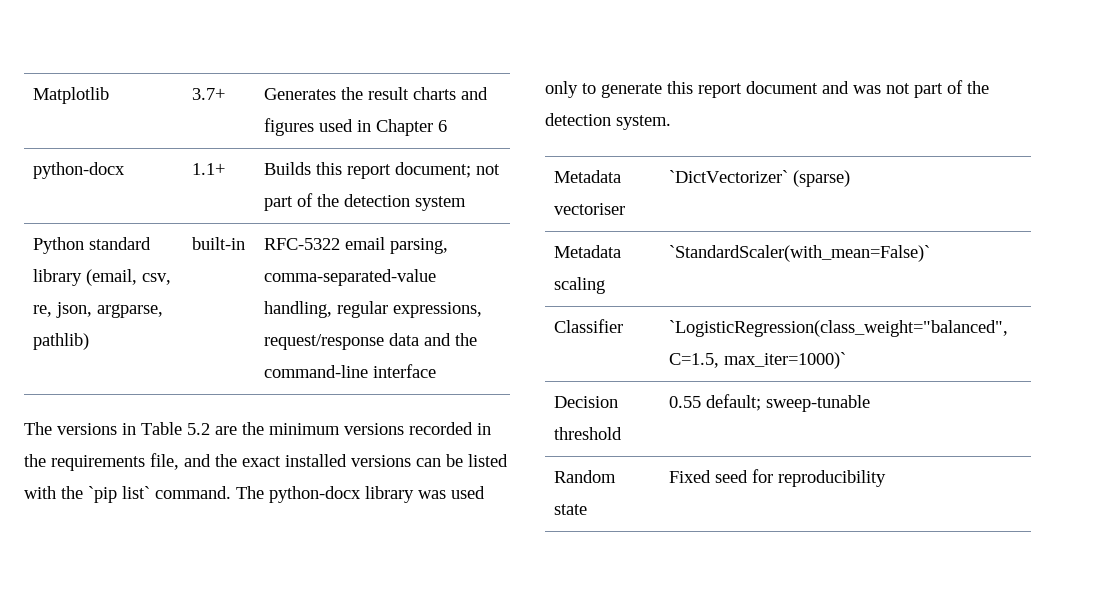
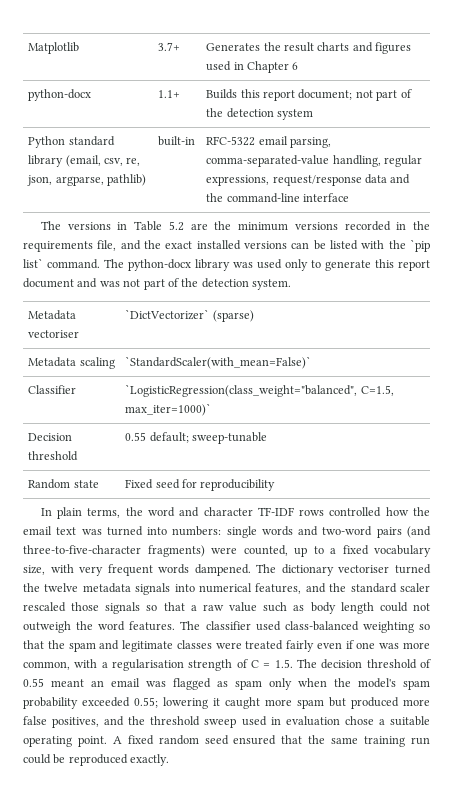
+ In plain terms, the word and character TF-IDF rows controlled how the email text was turned into numbers: single words and two-word pairs (and three-to-five-character fragments) were counted, up to a fixed vocabulary size, with very frequent words dampened. The dictionary vectoriser turned the twelve metadata signals into numerical features, and the standard scaler rescaled those signals so that a raw value such as body length could not outweigh the word features. The classifier used class-balanced weighting so that the spam and legitimate classes were treated fairly even if one was more common, with a regularisation strength of C = 1.5. The decision threshold of 0.55 meant an email was flagged as spam only when the model's spam probability exceeded 0.55; lowering it caught more spam but produced more false positives, and the threshold sweep used in evaluation chose a suitable operating point. A fixed random seed ensured that the same training run could be reproduced exactly.

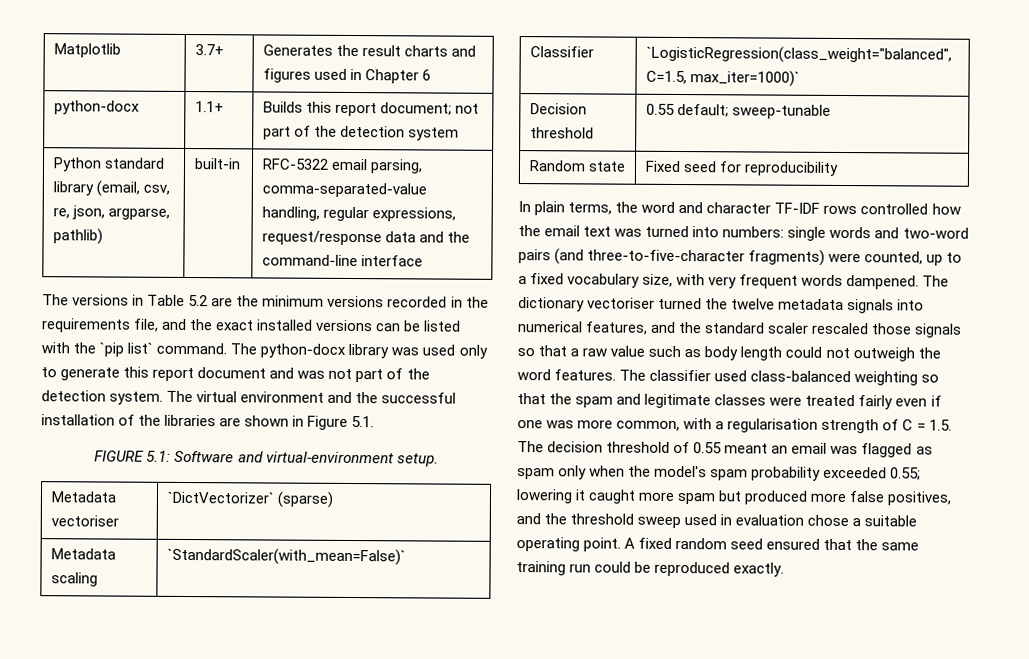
+ The virtual environment and the successful installation of the libraries are shown in Figure 5.1.
+ FIGURE 5.1: Software and virtual-environment setup.

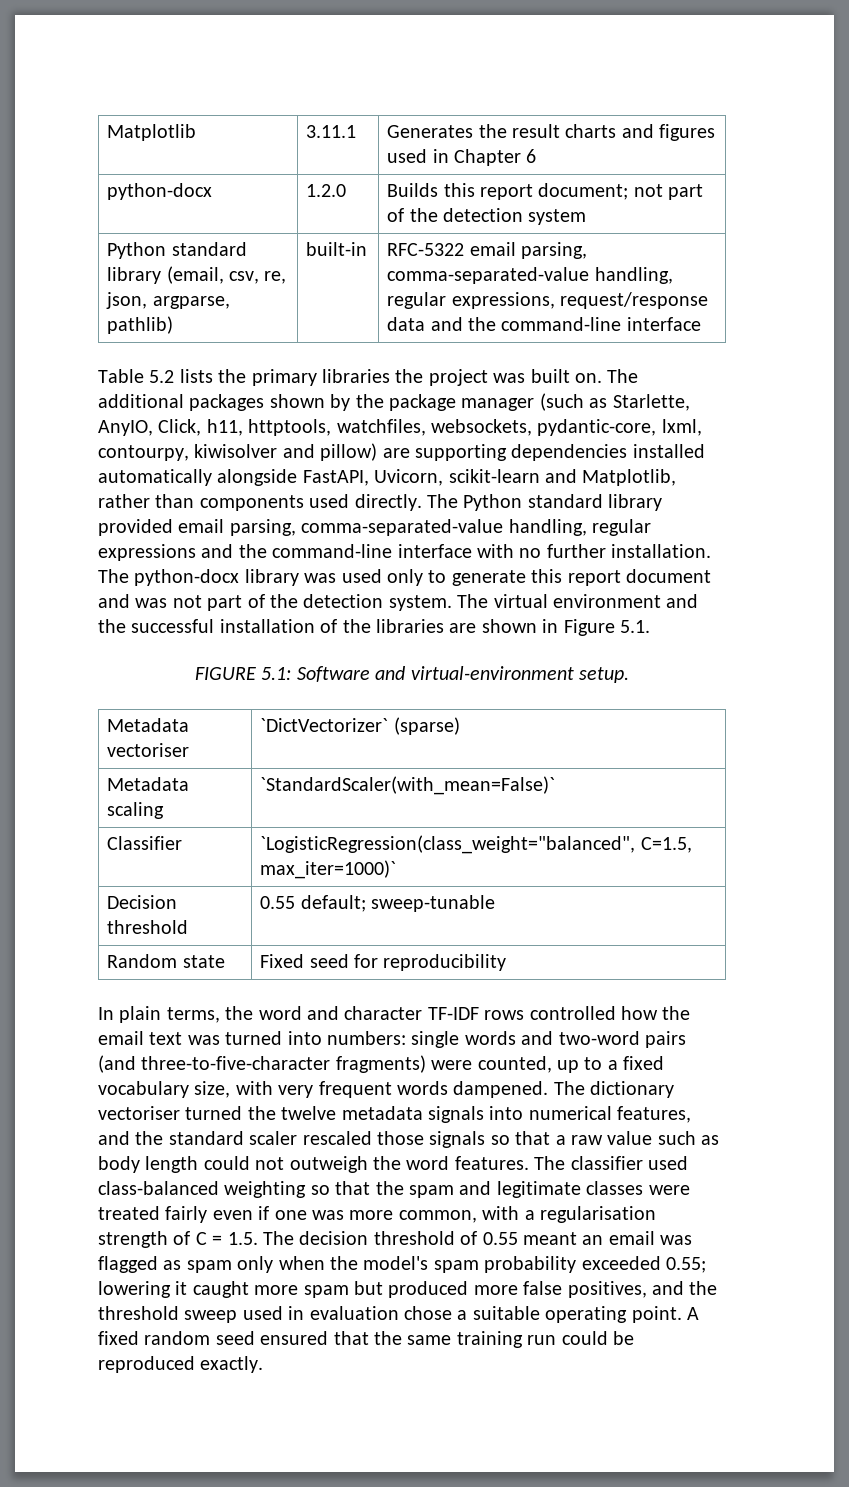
- Matplotlib | 3.7+ | Generates the result charts and figures used in Chapter 6
+ Matplotlib | 3.11.1 | Generates the result charts and figures used in Chapter 6
- python-docx | 1.1+ | Builds this report document; not part of the detection system
+ python-docx | 1.2.0 | Builds this report document; not part of the detection system
- The versions in Table 5.2 are the minimum versions recorded in the requirements file, and the exact installed versions can be listed with the `pip list` command.
+ Table 5.2 lists the primary libraries the project was built on. The additional packages shown by the package manager (such as Starlette, AnyIO, Click, h11, httptools, watchfiles, websockets, pydantic-core, lxml, contourpy, kiwisolver and pillow) are supporting dependencies installed automatically alongside FastAPI, Uvicorn, scikit-learn and Matplotlib, rather than components used directly. The Python standard library provided email parsing, comma-separated-value handling, regular expressions and the command-line interface with no further installation.

